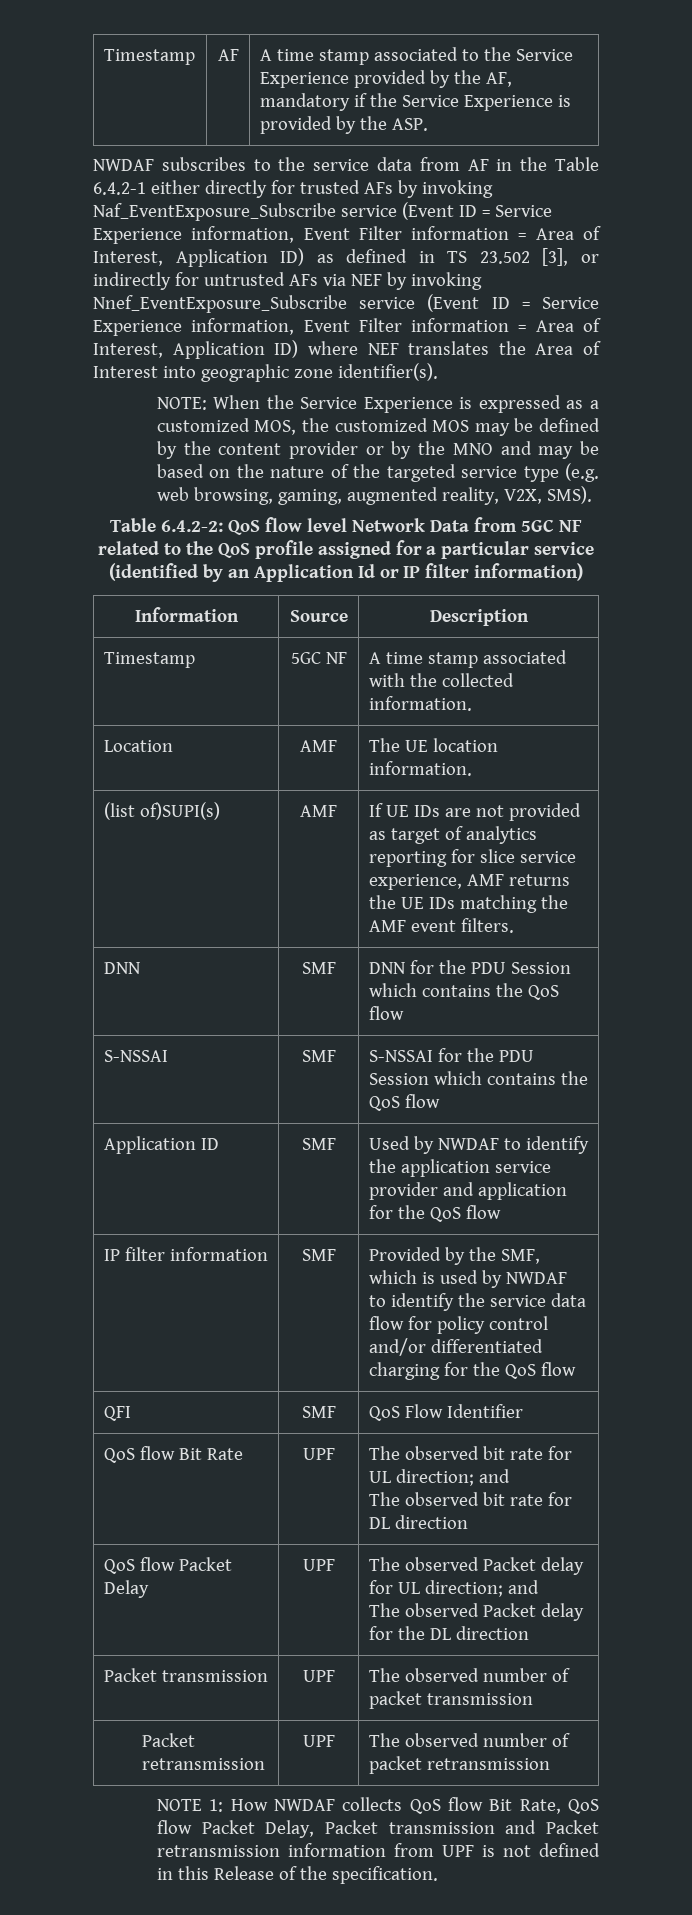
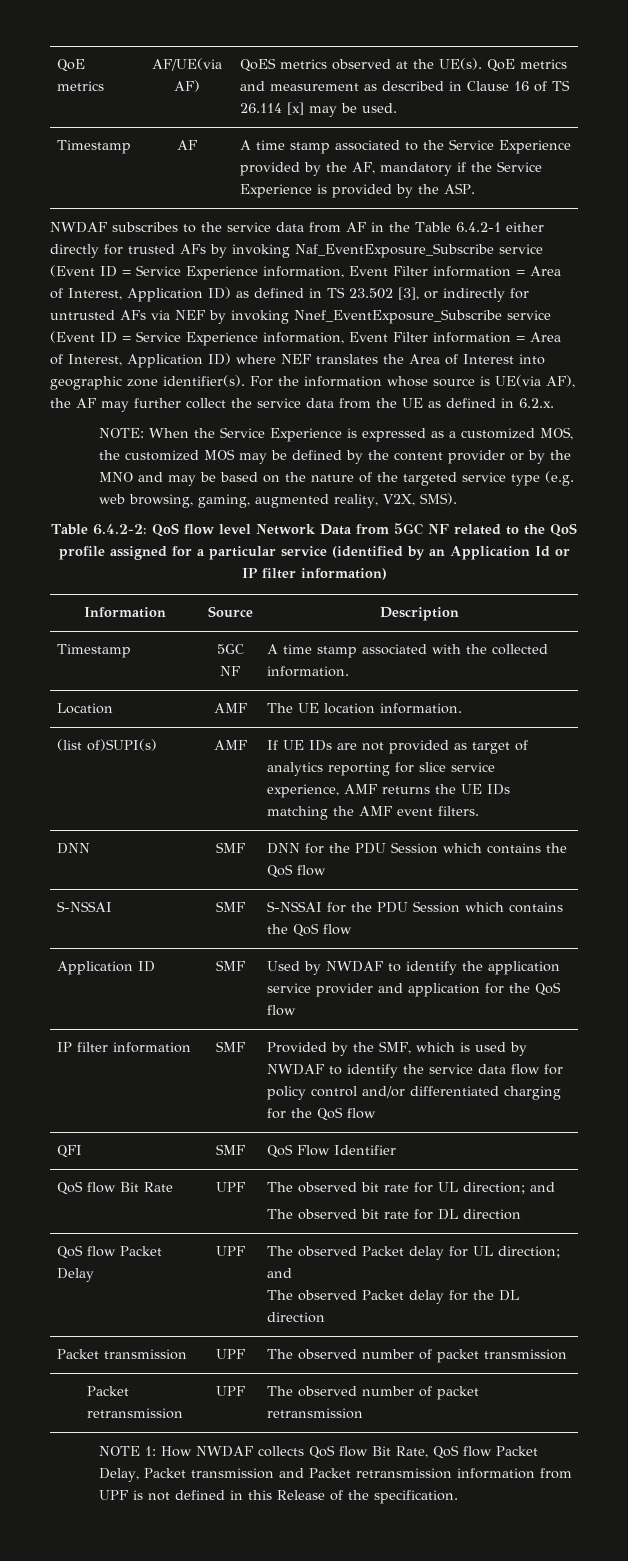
+ QoE metrics | AF/UE(via AF) | QoES metrics observed at the UE(s). QoE metrics and measurement as described in Clause 16 of TS 26.114 [x] may be used.
+ For the information whose source is UE(via AF), the AF may further collect the service data from the UE as defined in 6.2.x.

